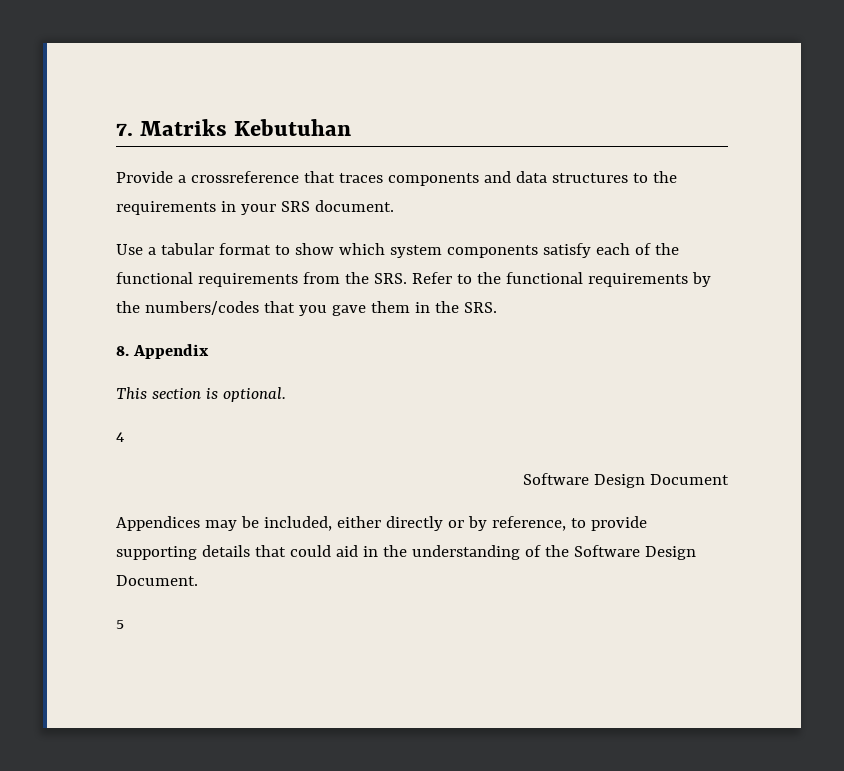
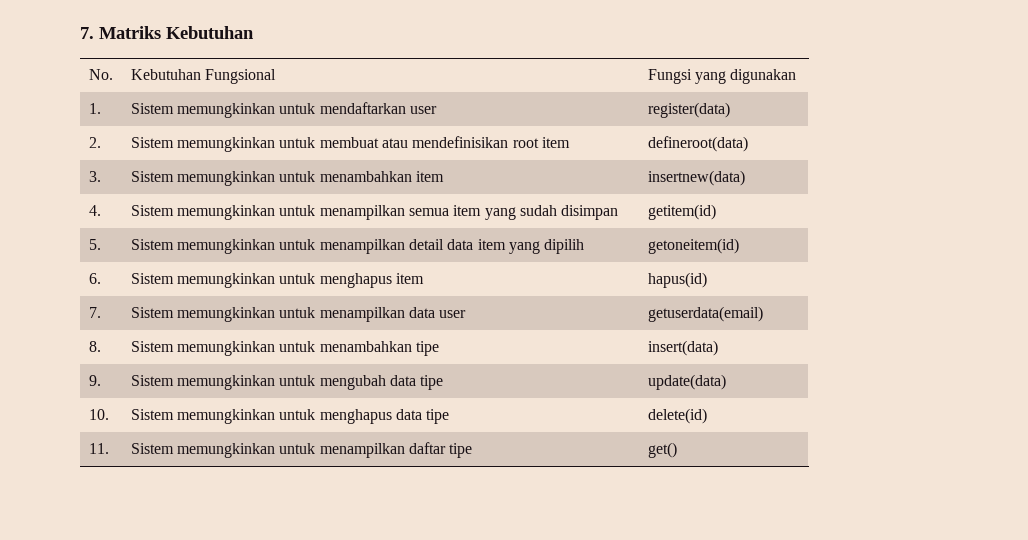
- Provide a crossreference that traces components and data structures to the requirements in your SRS document.
- Use a tabular format to show which system components satisfy each of the functional requirements from the SRS. Refer to the functional requirements by the numbers/codes that you gave them in the SRS.
- 8. Appendix
- This section is optional.
- 4
- Software Design Document
- Appendices may be included, either directly or by reference, to provide supporting details that could aid in the understanding of the Software Design Document.
- 5
+ No. | Kebutuhan Fungsional | Fungsi yang digunakan
+ 1. | Sistem memungkinkan untuk mendaftarkan user | register(data)
+ 2. | Sistem memungkinkan untuk membuat atau mendefinisikan root item | defineroot(data)
+ 3. | Sistem memungkinkan untuk menambahkan item | insertnew(data)
+ 4. | Sistem memungkinkan untuk menampilkan semua item yang sudah disimpan | getitem(id)
+ 5. | Sistem memungkinkan untuk menampilkan detail data item yang dipilih | getoneitem(id)
+ 6. | Sistem memungkinkan untuk menghapus item | hapus(id)
+ 7. | Sistem memungkinkan untuk menampilkan data user | getuserdata(email)
+ 8. | Sistem memungkinkan untuk menambahkan tipe | insert(data)
+ 9. | Sistem memungkinkan untuk mengubah data tipe | update(data)
+ 10. | Sistem memungkinkan untuk menghapus data tipe | delete(id)
+ 11. | Sistem memungkinkan untuk menampilkan daftar tipe | get()

